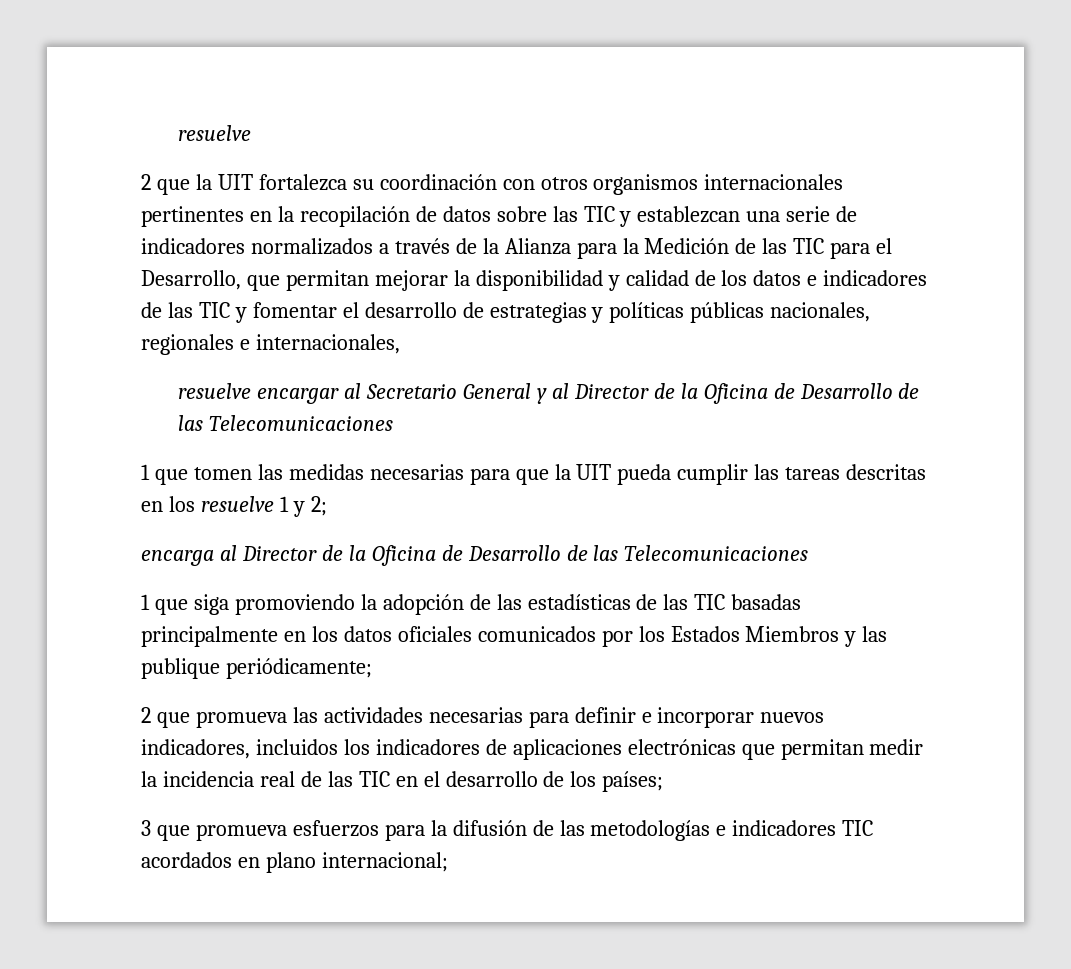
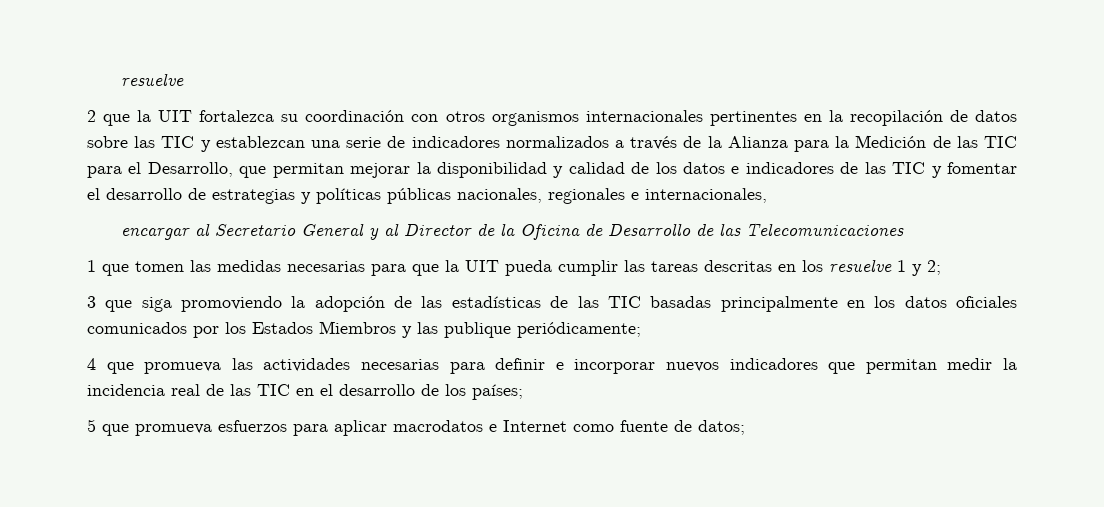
- resuelve encargar al Secretario General y al Director de la Oficina de Desarrollo de las Telecomunicaciones
+ encargar al Secretario General y al Director de la Oficina de Desarrollo de las Telecomunicaciones
- encarga al Director de la Oficina de Desarrollo de las Telecomunicaciones
- 1 que siga promoviendo la adopción de las estadísticas de las TIC basadas principalmente en los datos oficiales comunicados por los Estados Miembros y las publique periódicamente;
+ 3 que siga promoviendo la adopción de las estadísticas de las TIC basadas principalmente en los datos oficiales comunicados por los Estados Miembros y las publique periódicamente;
- 2 que promueva las actividades necesarias para definir e incorporar nuevos indicadores, incluidos los indicadores de aplicaciones electrónicas que permitan medir la incidencia real de las TIC en el desarrollo de los países;
+ 4 que promueva las actividades necesarias para definir e incorporar nuevos indicadores que permitan medir la incidencia real de las TIC en el desarrollo de los países;
- 3 que promueva esfuerzos para la difusión de las metodologías e indicadores TIC acordados en plano internacional;
+ 5 que promueva esfuerzos para aplicar macrodatos e Internet como fuente de datos;

